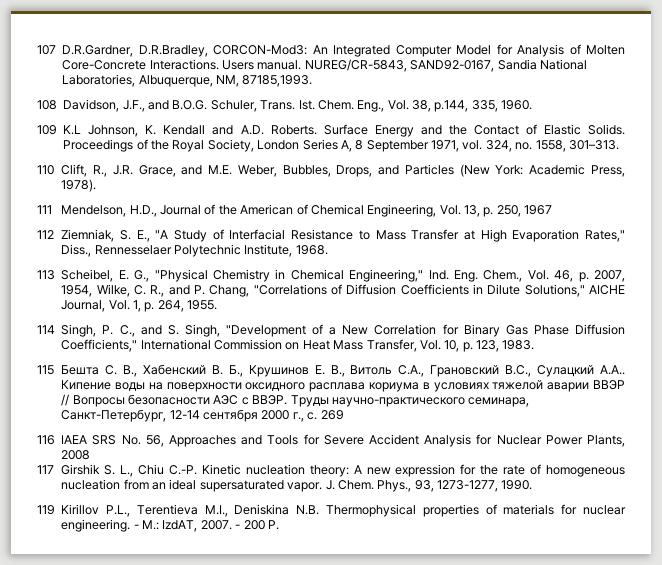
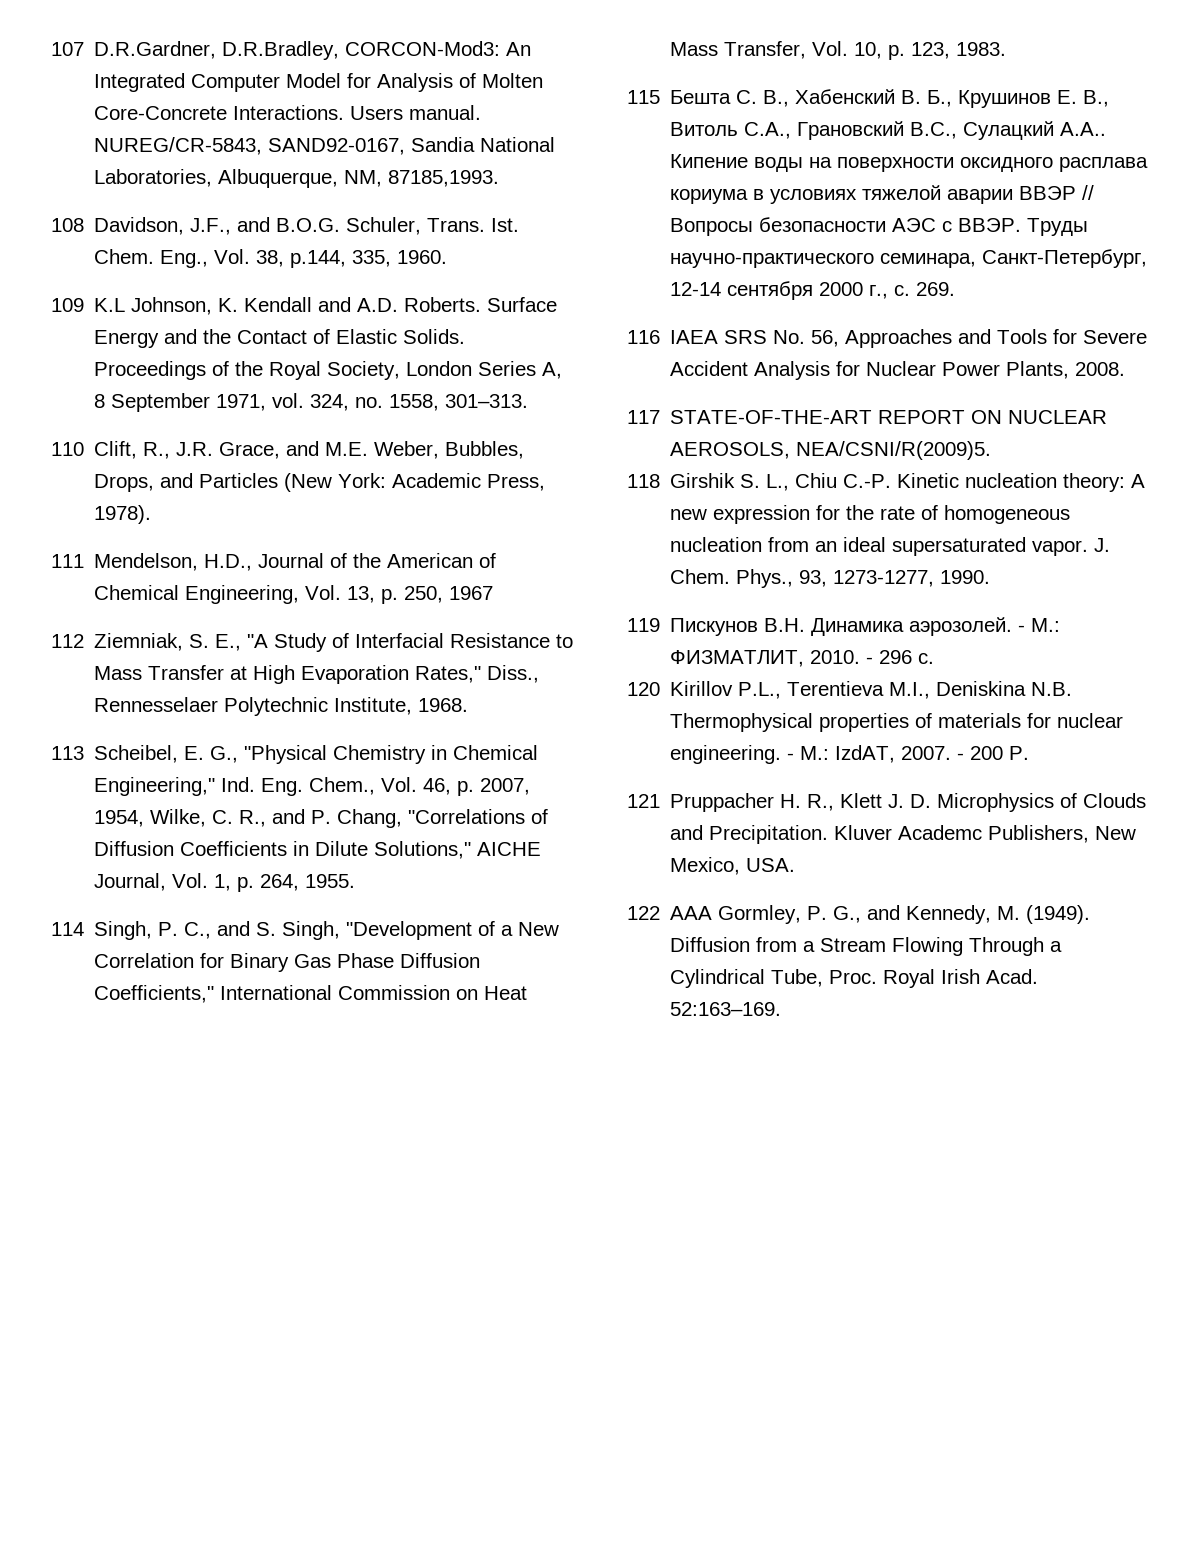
- 269
+ 269.
- 116 IAEA SRS No. 56, Approaches and Tools for Severe Accident Analysis for Nuclear Power Plants, 2008
- 117 Girshik S. L., Chiu C.-P. Kinetic nucleation theory: A new expression for the rate of homogeneous nucleation from an ideal supersaturated vapor.
+ 116 IAEA SRS No. 56, Approaches and Tools for Severe Accident Analysis for Nuclear Power Plants, 2008.
+ 117 STATE-OF-THE-ART REPORT ON NUCLEAR AEROSOLS, NEA/CSNI/R(2009)5.
+ 118 Girshik S. L., Chiu C.-P. Kinetic nucleation theory: A new expression for the rate of homogeneous nucleation from an ideal supersaturated vapor.
- 119 Kirillov P.L., Terentieva M.I., Deniskina N.B. Thermophysical properties of materials for nuclear engineering.
+ 119 Пискунов В.Н. Динамика аэрозолей. - М.: ФИЗМАТЛИТ, 2010. - 296 с.
+ 120 Kirillov P.L., Terentieva M.I., Deniskina N.B. Thermophysical properties of materials for nuclear engineering.
+ 121 Pruppacher H. R., Klett J. D. Microphysics of Clouds and Precipitation. Kluver Academc Publishers, New Mexico, USA.
+ 122 ААА Gormley, P. G., and Kennedy, M. (1949). Diffusion from a Stream Flowing Through a Cylindrical Tube, Proc. Royal Irish Acad. 52:163–169.

